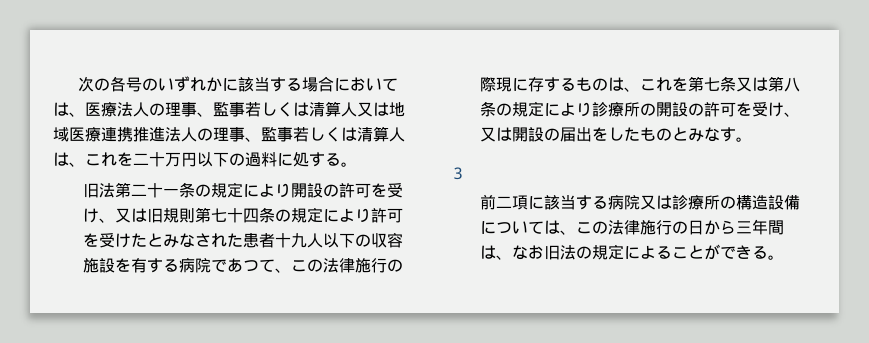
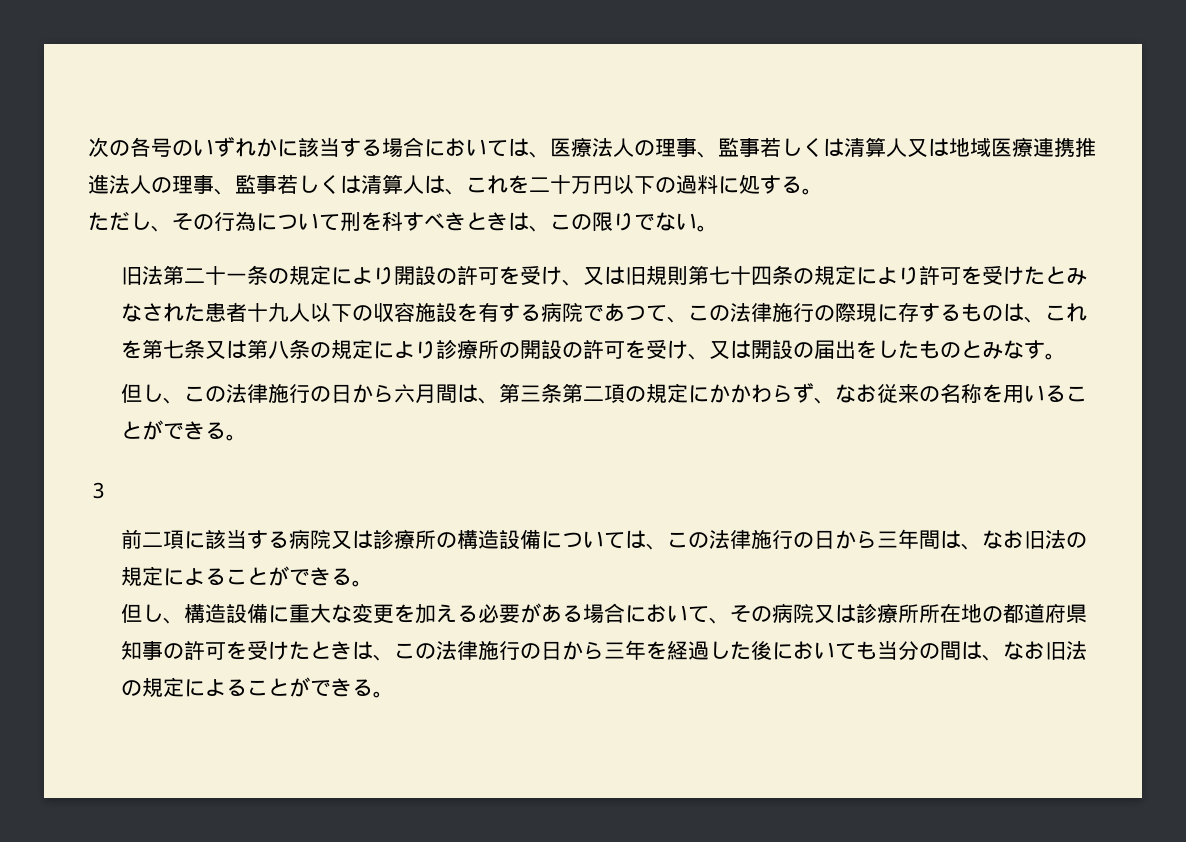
+ ただし、その行為について刑を科すべきときは、この限りでない。
+ 但し、この法律施行の日から六月間は、第三条第二項の規定にかかわらず、なお従来の名称を用いることができる。
+ 但し、構造設備に重大な変更を加える必要がある場合において、その病院又は診療所所在地の都道府県知事の許可を受けたときは、この法律施行の日から三年を経過した後においても当分の間は、なお旧法の規定によることができる。

